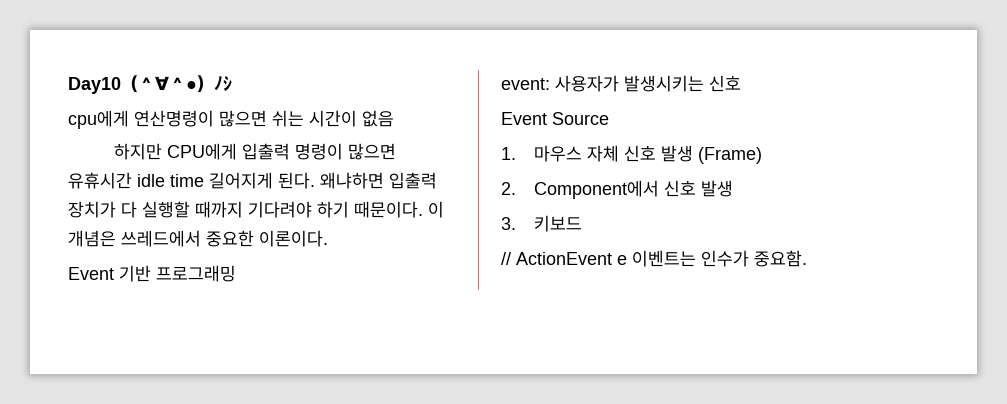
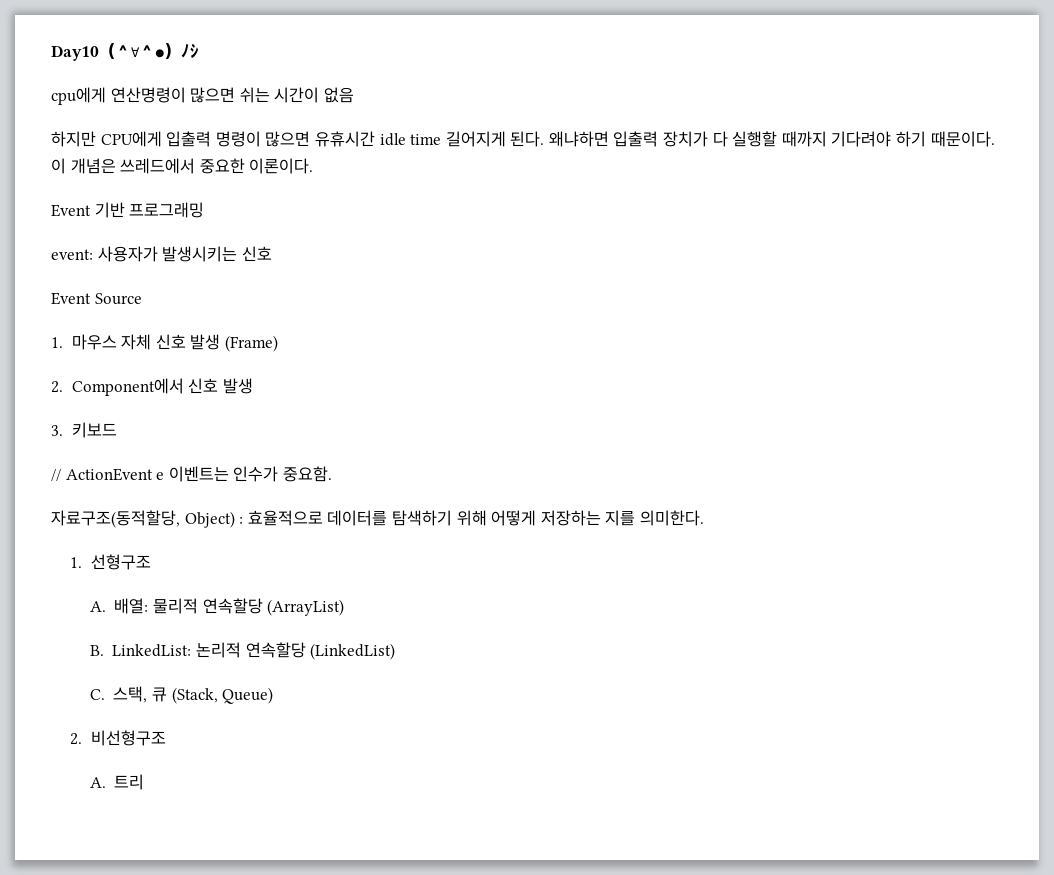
+ 자료구조(동적할당, Object) : 효율적으로 데이터를 탐색하기 위해 어떻게 저장하는 지를 의미한다.
+ 1. 선형구조
+ A. 배열: 물리적 연속할당 (ArrayList)
+ B. LinkedList: 논리적 연속할당 (LinkedList)
+ C. 스택, 큐 (Stack, Queue)
+ 2. 비선형구조
+ A. 트리

